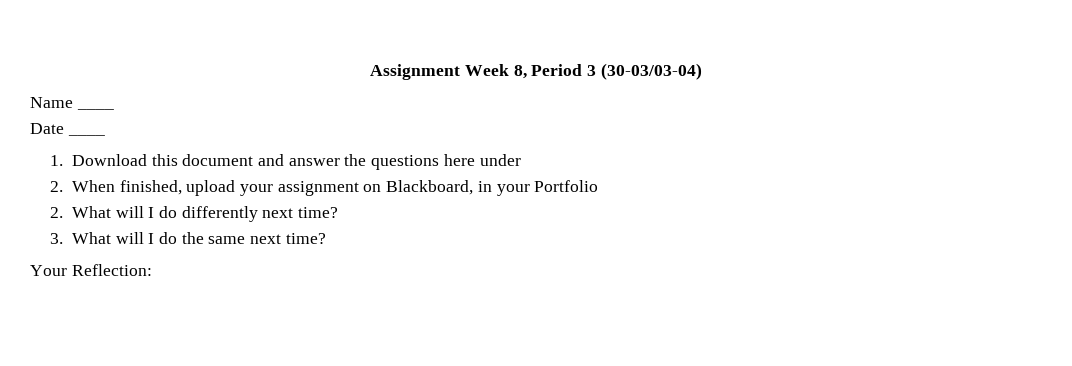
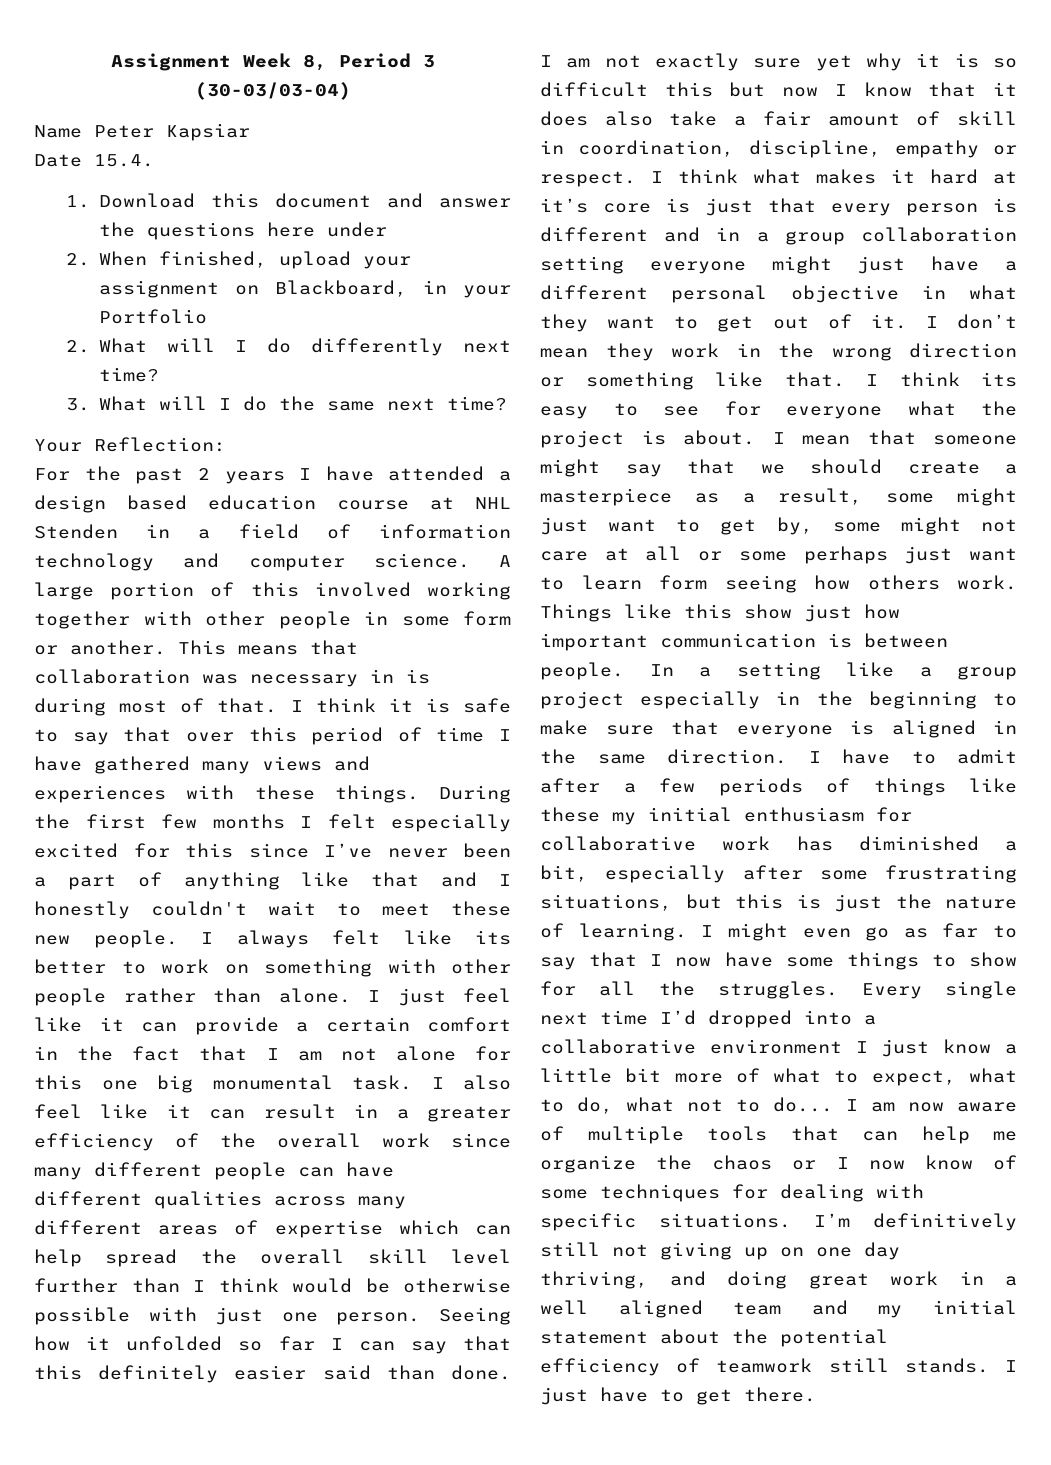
- Name ____
+ Name Peter Kapsiar
- Date ____
+ Date 15.4.
+ For the past 2 years I have attended a design based education course at NHL Stenden in a field of information technology and computer science. A large portion of this involved working together with other people in some form or another. This means that collaboration was necessary in is during most of that. I think it is safe to say that over this period of time I have gathered many views and experiences with these things. During the first few months I felt especially excited for this since I’ve never been a part of anything like that and I honestly couldn't wait to meet these new people. I always felt like its better to work on something with other people rather than alone. I just feel like it can provide a certain comfort in the fact that I am not alone for this one big monumental task. I also feel like it can result in a greater efficiency of the overall work since many different people can have different qualities across many different areas of expertise which can help spread the overall skill level further than I think would be otherwise possible with just one person. Seeing how it unfolded so far I can say that this definitely easier said than done. I am not exactly sure yet why it is so difficult this but now I know that it does also take a fair amount of skill in coordination, discipline, empathy or respect. I think what makes it hard at it’s core is just that every person is different and in a group collaboration setting everyone might just have a different personal objective in what they want to get out of it. I don’t mean they work in the wrong direction or something like that. I think its easy to see for everyone what the project is about. I mean that someone might say that we should create a masterpiece as a result, some might just want to get by, some might not care at all or some perhaps just want to learn form seeing how others work. Things like this show just how important communication is between people. In a setting like a group project especially in the beginning to make sure that everyone is aligned in the same direction. I have to admit after a few periods of things like these my initial enthusiasm for collaborative work has diminished a bit, especially after some frustrating situations, but this is just the nature of learning. I might even go as far to say that I now have some things to show for all the struggles. Every single next time I’d dropped into a collaborative environment I just know a little bit more of what to expect, what to do, what not to do... I am now aware of multiple tools that can help me organize the chaos or I now know of some techniques for dealing with specific situations. I’m definitively still not giving up on one day thriving, and doing great work in a well aligned team and my initial statement about the potential efficiency of teamwork still stands. I just have to get there.

